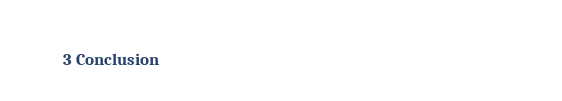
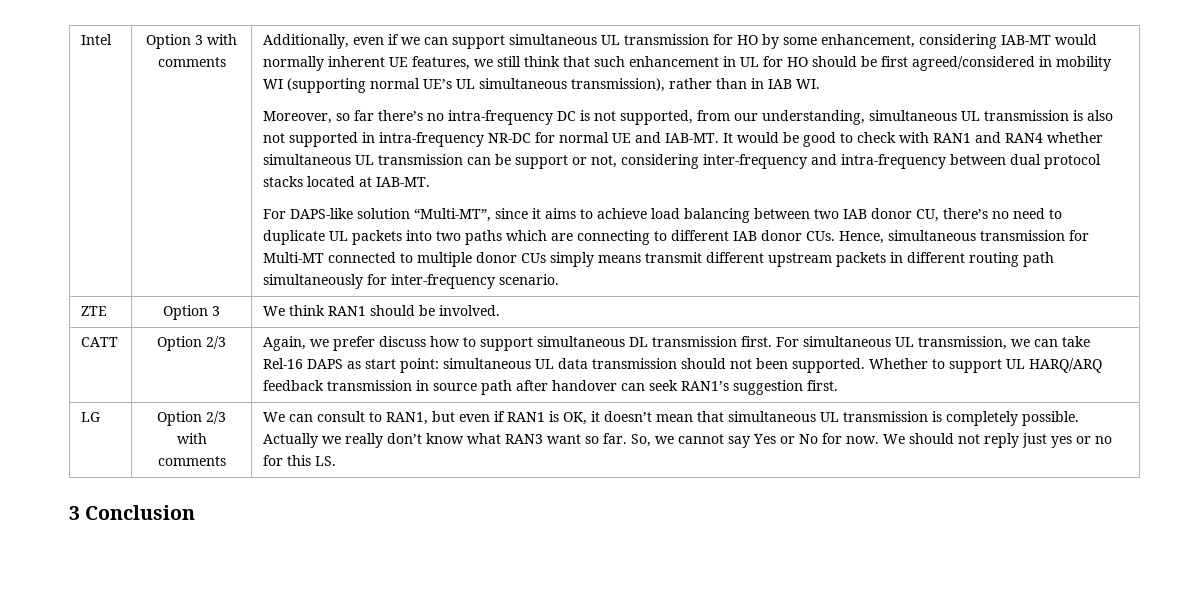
+ Intel | Option 3 with comments | Additionally, even if we can support simultaneous UL transmission for HO by some enhancement, considering IAB-MT would normally inherent UE features, we still think that such enhancement in UL for HO should be first agreed/considered in mobility WI (supporting normal UE’s UL simultaneous transmission), rather than in IAB WI.
+ Moreover, so far there’s no intra-frequency DC is not supported, from our understanding, simultaneous UL transmission is also not supported in intra-frequency NR-DC for normal UE and IAB-MT. It would be good to check with RAN1 and RAN4 whether simultaneous UL transmission can be support or not, considering inter-frequency and intra-frequency between dual protocol stacks located at IAB-MT.
+ For DAPS-like solution “Multi-MT”, since it aims to achieve load balancing between two IAB donor CU, there’s no need to duplicate UL packets into two paths which are connecting to different IAB donor CUs. Hence, simultaneous transmission for Multi-MT connected to multiple donor CUs simply means transmit different upstream packets in different routing path simultaneously for inter-frequency scenario.
+ ZTE | Option 3 | We think RAN1 should be involved.
+ CATT | Option 2/3 | Again, we prefer discuss how to support simultaneous DL transmission first. For simultaneous UL transmission, we can take Rel-16 DAPS as start point: simultaneous UL data transmission should not been supported. Whether to support UL HARQ/ARQ feedback transmission in source path after handover can seek RAN1’s suggestion first.
+ LG | Option 2/3 with comments | We can consult to RAN1, but even if RAN1 is OK, it doesn’t mean that simultaneous UL transmission is completely possible. Actually we really don’t know what RAN3 want so far. So, we cannot say Yes or No for now. We should not reply just yes or no for this LS.

